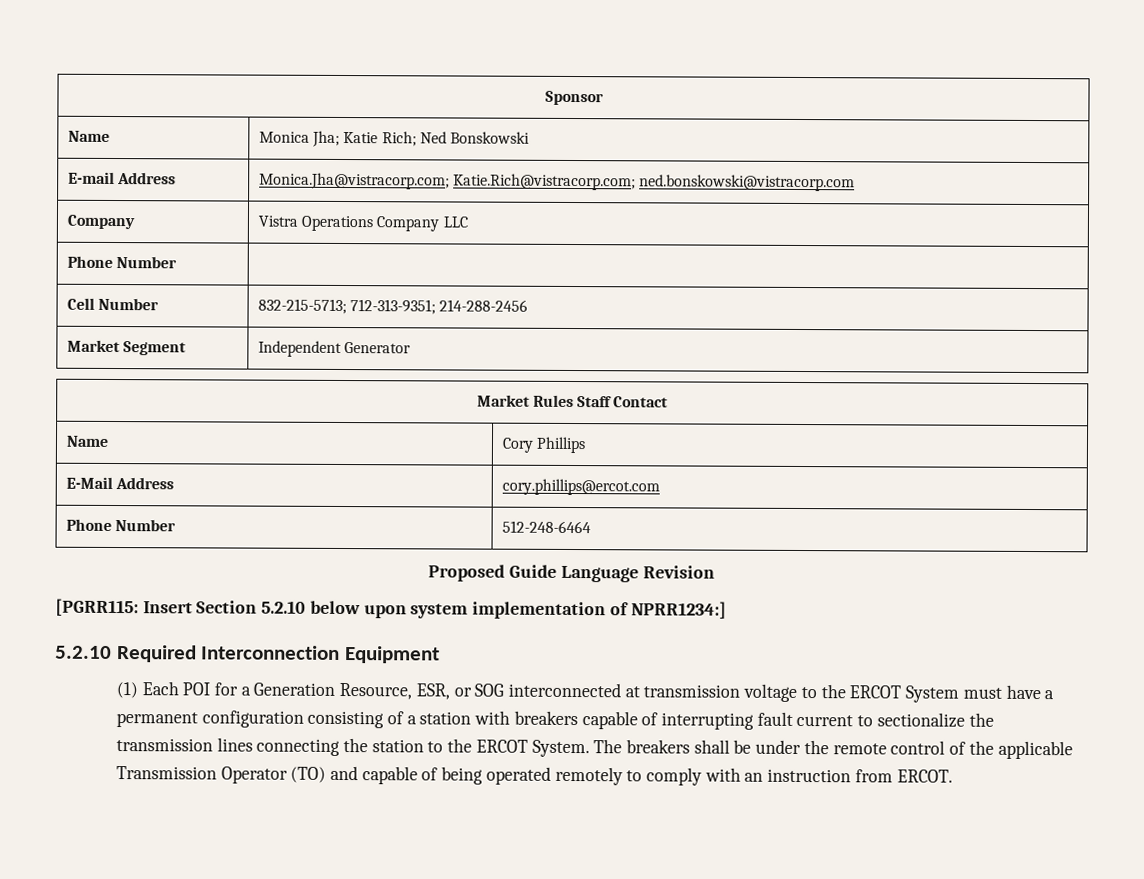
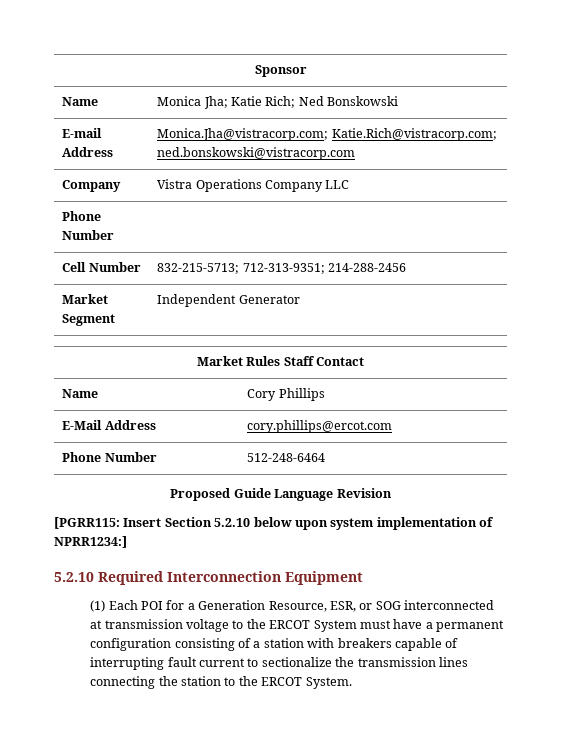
- The breakers shall be under the remote control of the applicable Transmission Operator (TO) and capable of being operated remotely to comply with an instruction from ERCOT.

